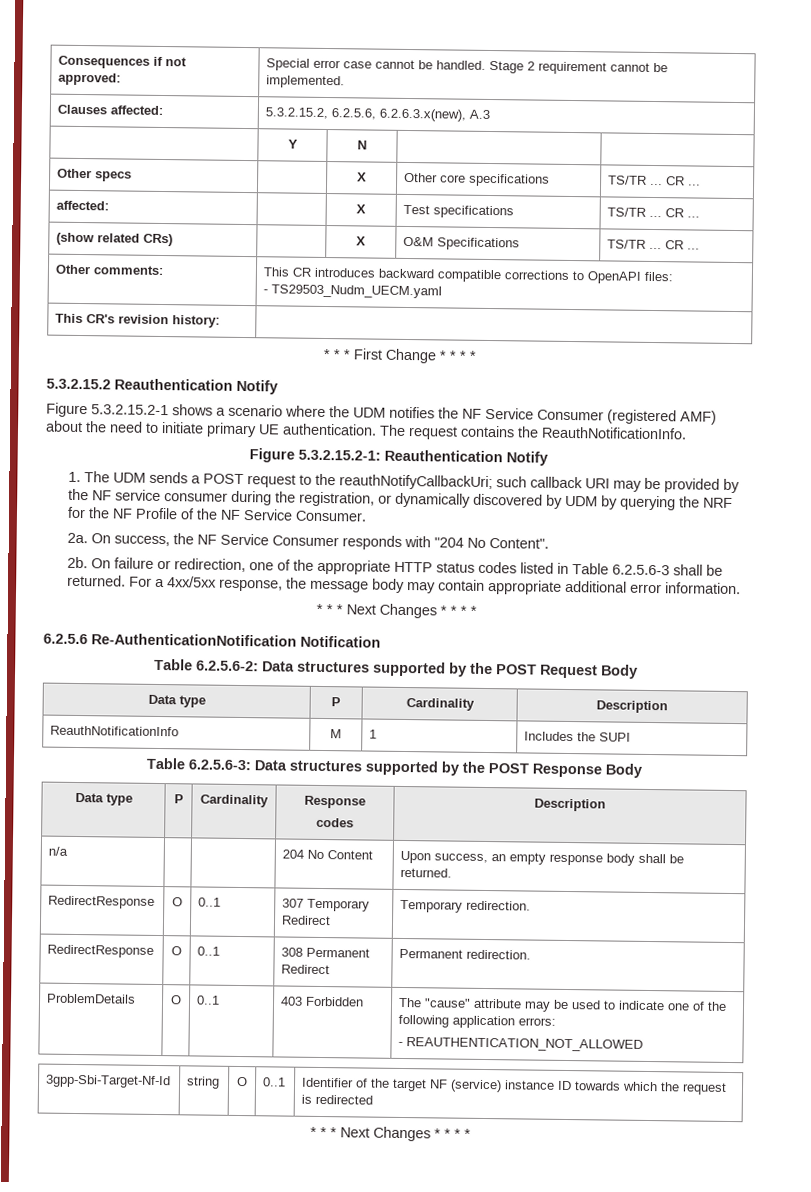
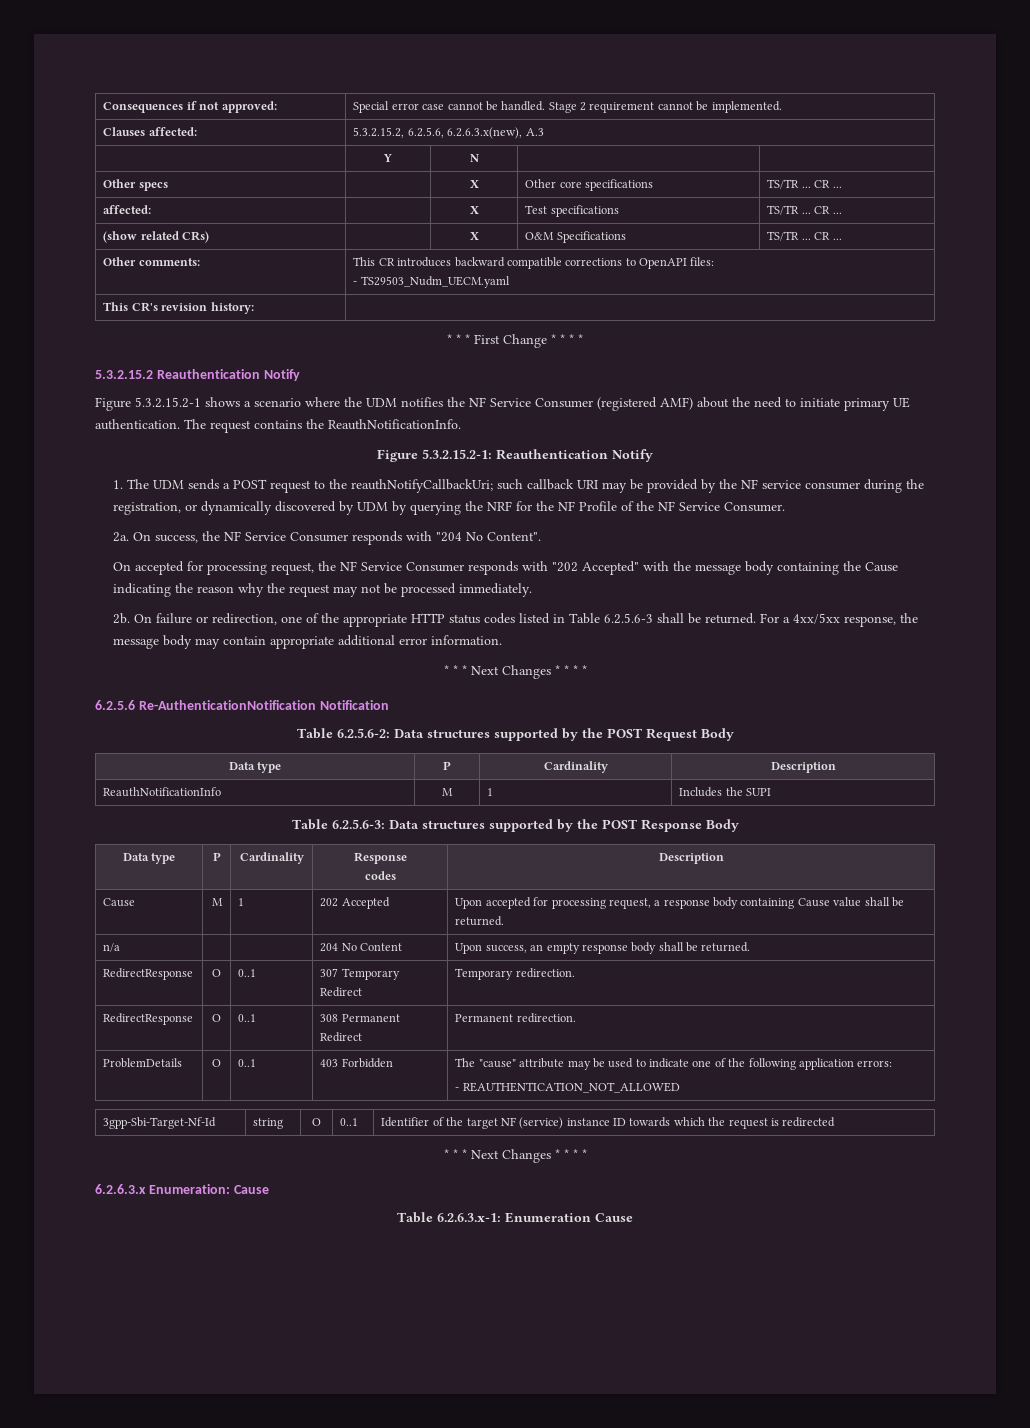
+ On accepted for processing request, the NF Service Consumer responds with "202 Accepted" with the message body containing the Cause indicating the reason why the request may not be processed immediately.
+ Cause | M | 1 | 202 Accepted | Upon accepted for processing request, a response body containing Cause value shall be returned.
+ 6.2.6.3.x Enumeration: Cause
+ Table 6.2.6.3.x-1: Enumeration Cause

